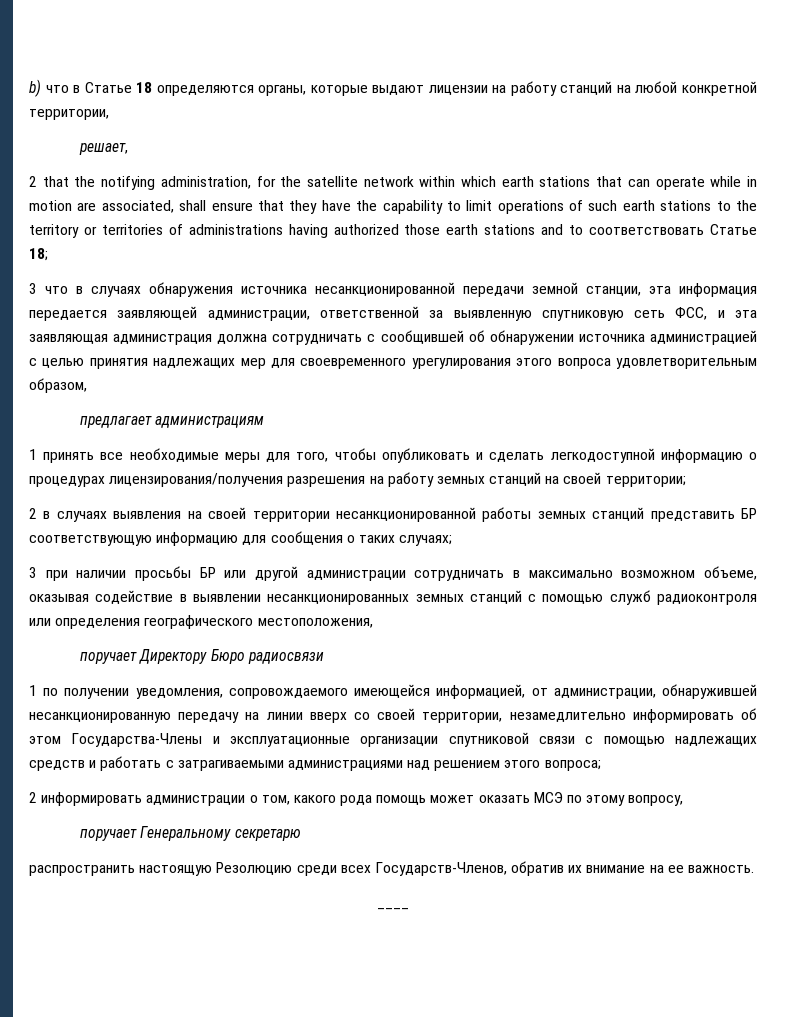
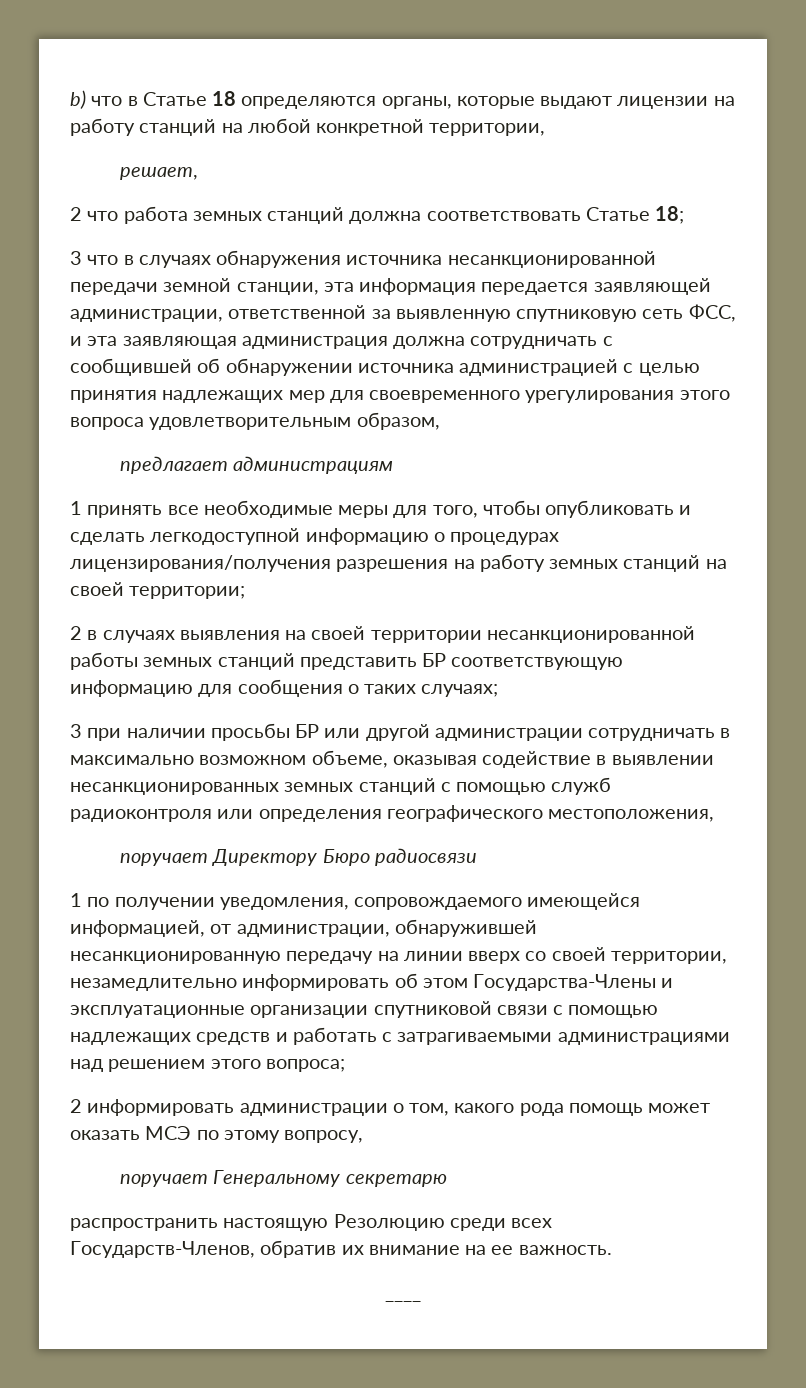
- 2 that the notifying administration, for the satellite network within which earth stations that can operate while in motion are associated, shall ensure that they have the capability to limit operations of such earth stations to the territory or territories of administrations having authorized those earth stations and to соответствовать Статье 18;
+ 2 что работа земных станций должна соответствовать Статье 18;

